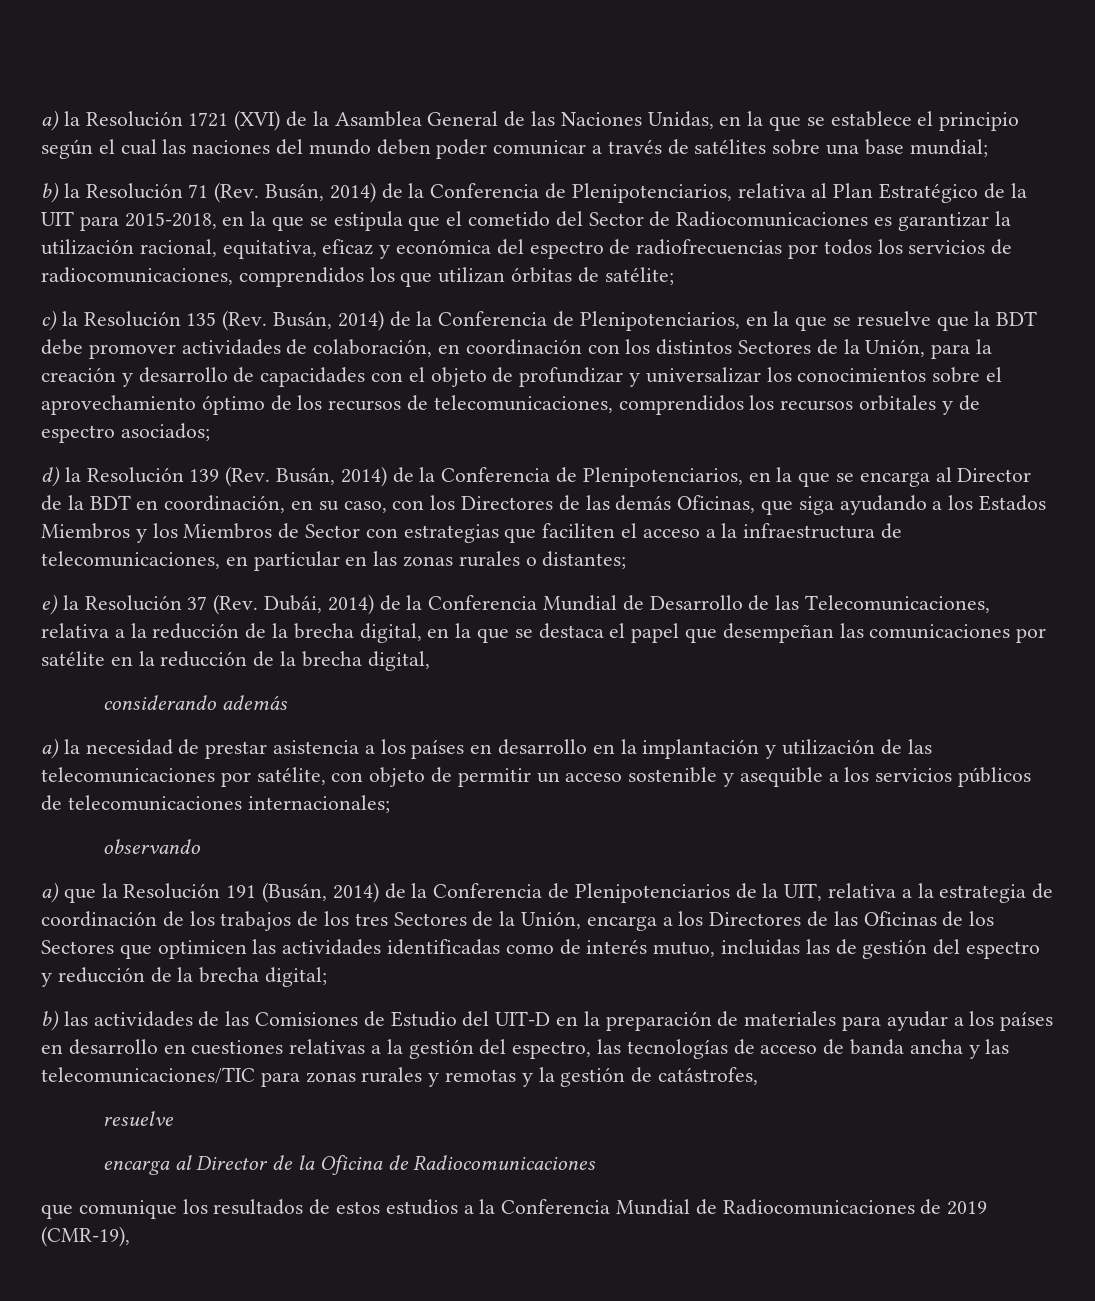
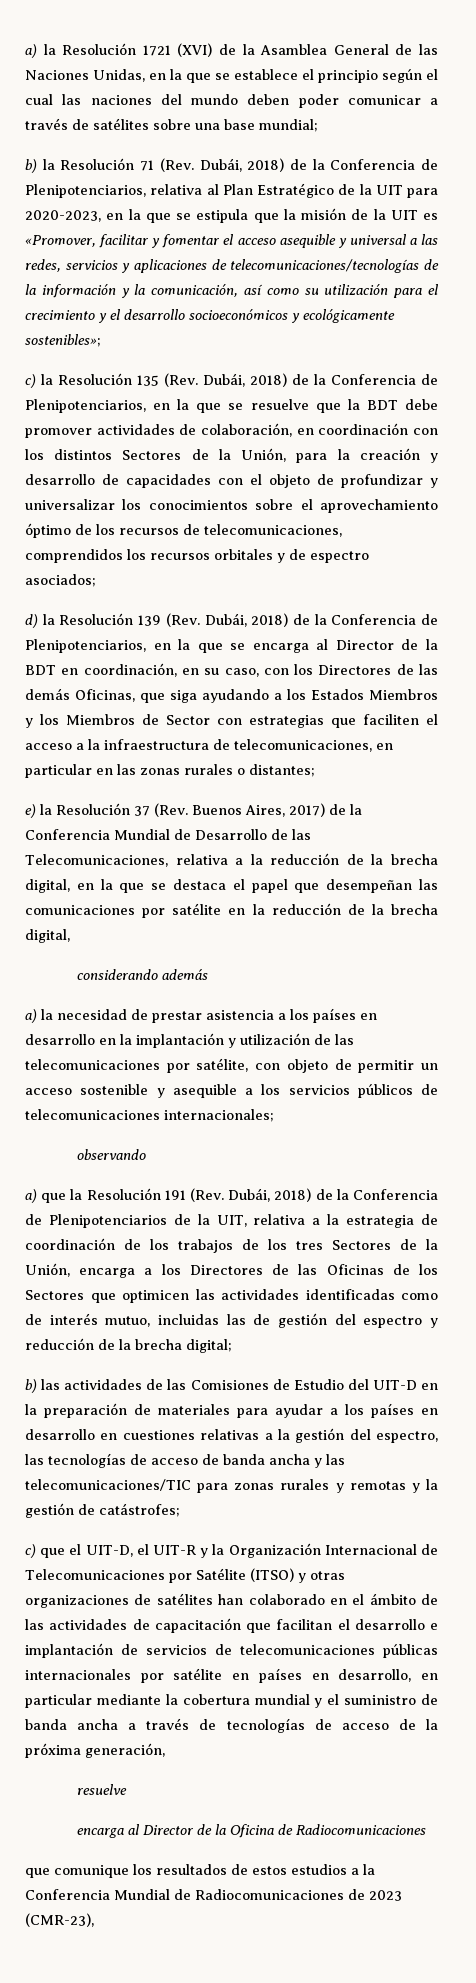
- b) la Resolución 71 (Rev. Busán, 2014) de la Conferencia de Plenipotenciarios, relativa al Plan Estratégico de la UIT para 2015-2018, en la que se estipula que el cometido del Sector de Radiocomunicaciones es garantizar la utilización racional, equitativa, eficaz y económica del espectro de radiofrecuencias por todos los servicios de radiocomunicaciones, comprendidos los que utilizan órbitas de satélite;
+ b) la Resolución 71 (Rev. Dubái, 2018) de la Conferencia de Plenipotenciarios, relativa al Plan Estratégico de la UIT para 2020-2023, en la que se estipula que la misión de la UIT es «Promover, facilitar y fomentar el acceso asequible y universal a las redes, servicios y aplicaciones de telecomunicaciones/tecnologías de la información y la comunicación, así como su utilización para el crecimiento y el desarrollo socioeconómicos y ecológicamente sostenibles»;
- c) la Resolución 135 (Rev. Busán, 2014) de la Conferencia de Plenipotenciarios, en la que se resuelve que la BDT debe promover actividades de colaboración, en coordinación con los distintos Sectores de la Unión, para la creación y desarrollo de capacidades con el objeto de profundizar y universalizar los conocimientos sobre el aprovechamiento óptimo de los recursos de telecomunicaciones, comprendidos los recursos orbitales y de espectro asociados;
+ c) la Resolución 135 (Rev. Dubái, 2018) de la Conferencia de Plenipotenciarios, en la que se resuelve que la BDT debe promover actividades de colaboración, en coordinación con los distintos Sectores de la Unión, para la creación y desarrollo de capacidades con el objeto de profundizar y universalizar los conocimientos sobre el aprovechamiento óptimo de los recursos de telecomunicaciones, comprendidos los recursos orbitales y de espectro asociados;
- d) la Resolución 139 (Rev. Busán, 2014) de la Conferencia de Plenipotenciarios, en la que se encarga al Director de la BDT en coordinación, en su caso, con los Directores de las demás Oficinas, que siga ayudando a los Estados Miembros y los Miembros de Sector con estrategias que faciliten el acceso a la infraestructura de telecomunicaciones, en particular en las zonas rurales o distantes;
+ d) la Resolución 139 (Rev. Dubái, 2018) de la Conferencia de Plenipotenciarios, en la que se encarga al Director de la BDT en coordinación, en su caso, con los Directores de las demás Oficinas, que siga ayudando a los Estados Miembros y los Miembros de Sector con estrategias que faciliten el acceso a la infraestructura de telecomunicaciones, en particular en las zonas rurales o distantes;
- e) la Resolución 37 (Rev. Dubái, 2014) de la Conferencia Mundial de Desarrollo de las Telecomunicaciones, relativa a la reducción de la brecha digital, en la que se destaca el papel que desempeñan las comunicaciones por satélite en la reducción de la brecha digital,
+ e) la Resolución 37 (Rev. Buenos Aires, 2017) de la Conferencia Mundial de Desarrollo de las Telecomunicaciones, relativa a la reducción de la brecha digital, en la que se destaca el papel que desempeñan las comunicaciones por satélite en la reducción de la brecha digital,
- a) que la Resolución 191 (Busán, 2014) de la Conferencia de Plenipotenciarios de la UIT, relativa a la estrategia de coordinación de los trabajos de los tres Sectores de la Unión, encarga a los Directores de las Oficinas de los Sectores que optimicen las actividades identificadas como de interés mutuo, incluidas las de gestión del espectro y reducción de la brecha digital;
+ a) que la Resolución 191 (Rev. Dubái, 2018) de la Conferencia de Plenipotenciarios de la UIT, relativa a la estrategia de coordinación de los trabajos de los tres Sectores de la Unión, encarga a los Directores de las Oficinas de los Sectores que optimicen las actividades identificadas como de interés mutuo, incluidas las de gestión del espectro y reducción de la brecha digital;
- b) las actividades de las Comisiones de Estudio del UIT-D en la preparación de materiales para ayudar a los países en desarrollo en cuestiones relativas a la gestión del espectro, las tecnologías de acceso de banda ancha y las telecomunicaciones/TIC para zonas rurales y remotas y la gestión de catástrofes,
+ b) las actividades de las Comisiones de Estudio del UIT-D en la preparación de materiales para ayudar a los países en desarrollo en cuestiones relativas a la gestión del espectro, las tecnologías de acceso de banda ancha y las telecomunicaciones/TIC para zonas rurales y remotas y la gestión de catástrofes;
+ c) que el UIT-D, el UIT-R y la Organización Internacional de Telecomunicaciones por Satélite (ITSO) y otras organizaciones de satélites han colaborado en el ámbito de las actividades de capacitación que facilitan el desarrollo e implantación de servicios de telecomunicaciones públicas internacionales por satélite en países en desarrollo, en particular mediante la cobertura mundial y el suministro de banda ancha a través de tecnologías de acceso de la próxima generación,
- que comunique los resultados de estos estudios a la Conferencia Mundial de Radiocomunicaciones de 2019 (CMR-19),
+ que comunique los resultados de estos estudios a la Conferencia Mundial de Radiocomunicaciones de 2023 (CMR-23),

